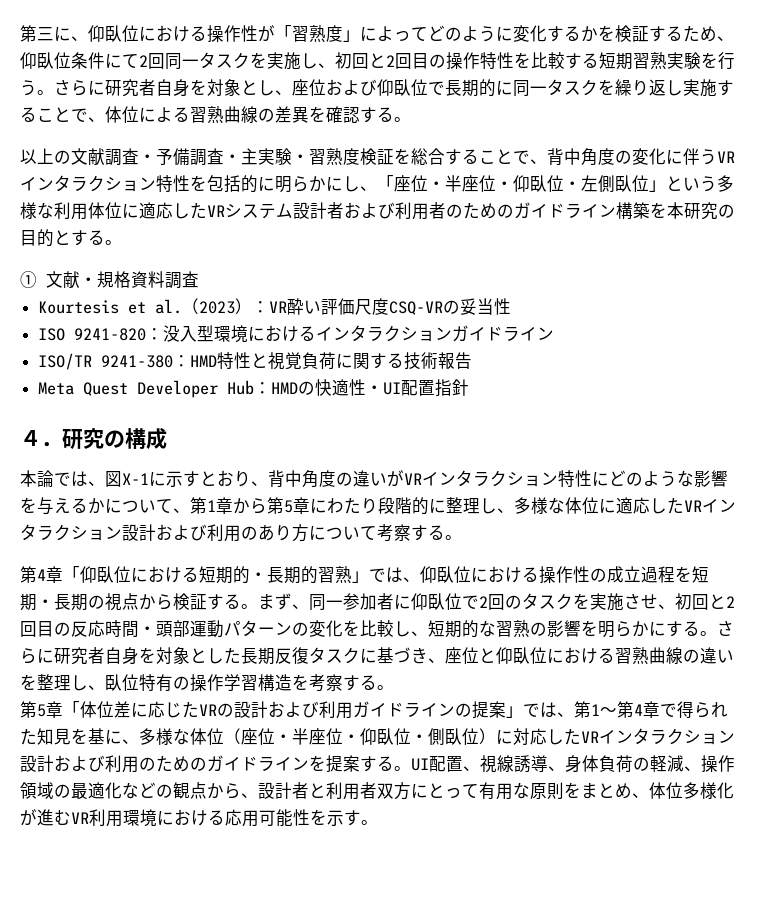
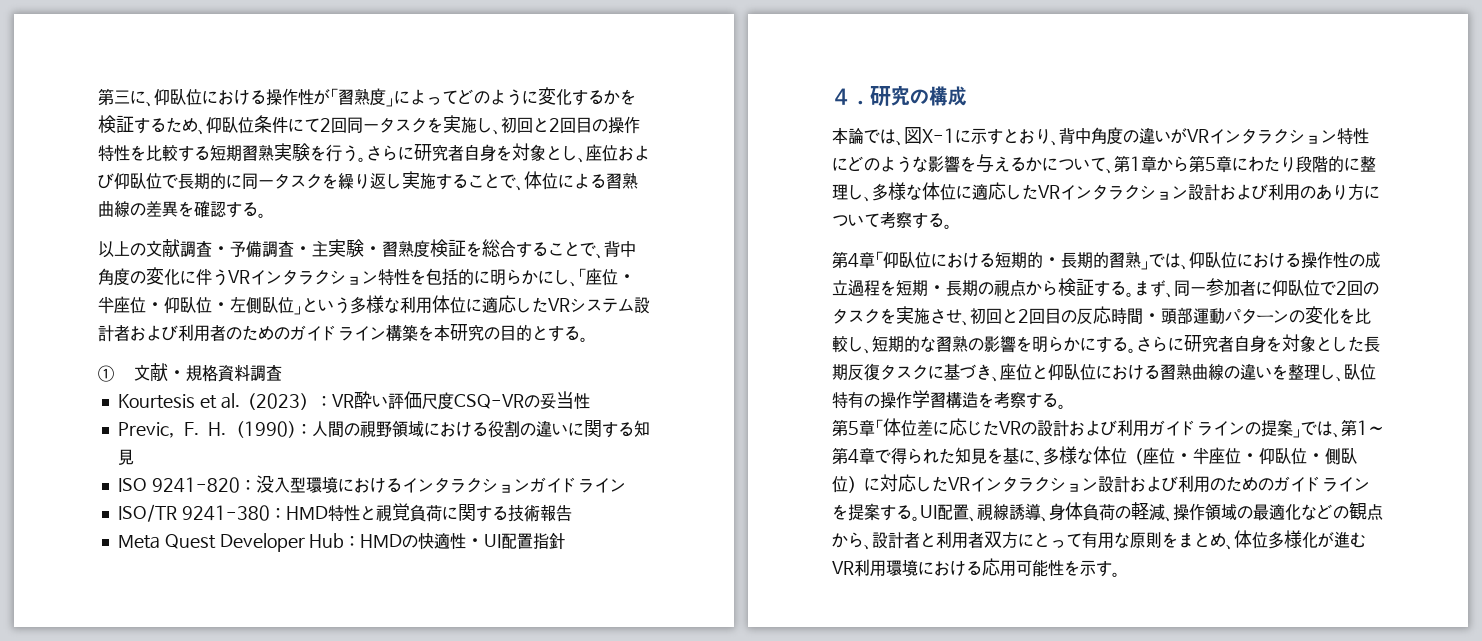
+ Previc, F. H. (1990)：人間の視野領域における役割の違いに関する知見

